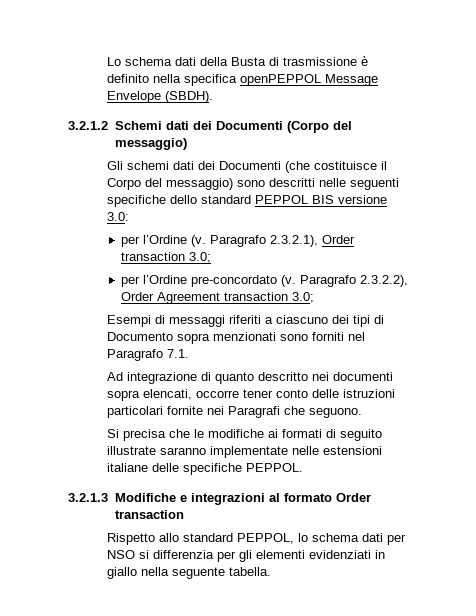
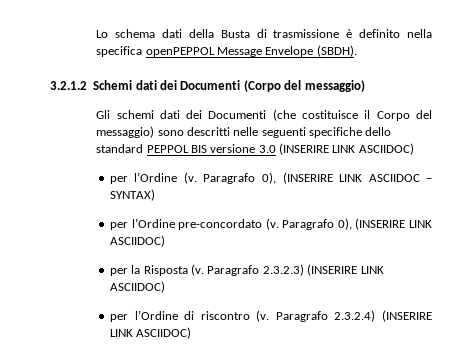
- Gli schemi dati dei Documenti (che costituisce il Corpo del messaggio) sono descritti nelle seguenti specifiche dello standard PEPPOL BIS versione 3.0:
+ Gli schemi dati dei Documenti (che costituisce il Corpo del messaggio) sono descritti nelle seguenti specifiche dello standard PEPPOL BIS versione 3.0 (INSERIRE LINK ASCIIDOC)
- Paragrafo 2.3.2.1), Order transaction 3.0;
+ Paragrafo 0), (INSERIRE LINK ASCIIDOC – SYNTAX)
- Paragrafo 2.3.2.2), Order Agreement transaction 3.0;
- Esempi di messaggi riferiti a ciascuno dei tipi di Documento sopra menzionati sono forniti nel Paragrafo 7.1.
- Ad integrazione di quanto descritto nei documenti sopra elencati, occorre tener conto delle istruzioni particolari fornite nei Paragrafi che seguono.
- Si precisa che le modifiche ai formati di seguito illustrate saranno implementate nelle estensioni italiane delle specifiche PEPPOL.
- 3.2.1.3 Modifiche e integrazioni al formato Order transaction
- Rispetto allo standard PEPPOL, lo schema dati per NSO si differenzia per gli elementi evidenziati in giallo nella seguente tabella.
+ Paragrafo 0), (INSERIRE LINK ASCIIDOC)
+ per la Risposta (v. Paragrafo 2.3.2.3) (INSERIRE LINK ASCIIDOC)
+ per l’Ordine di riscontro (v. Paragrafo 2.3.2.4) (INSERIRE LINK ASCIIDOC)

